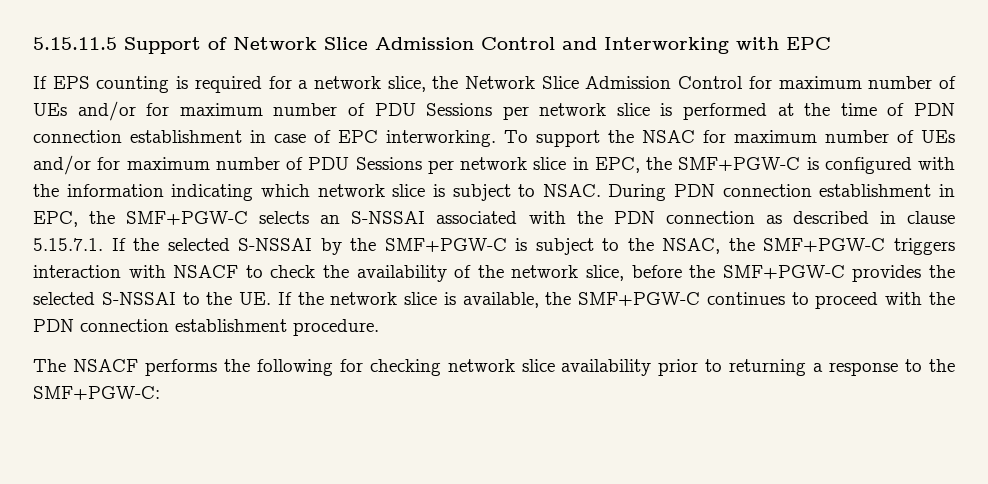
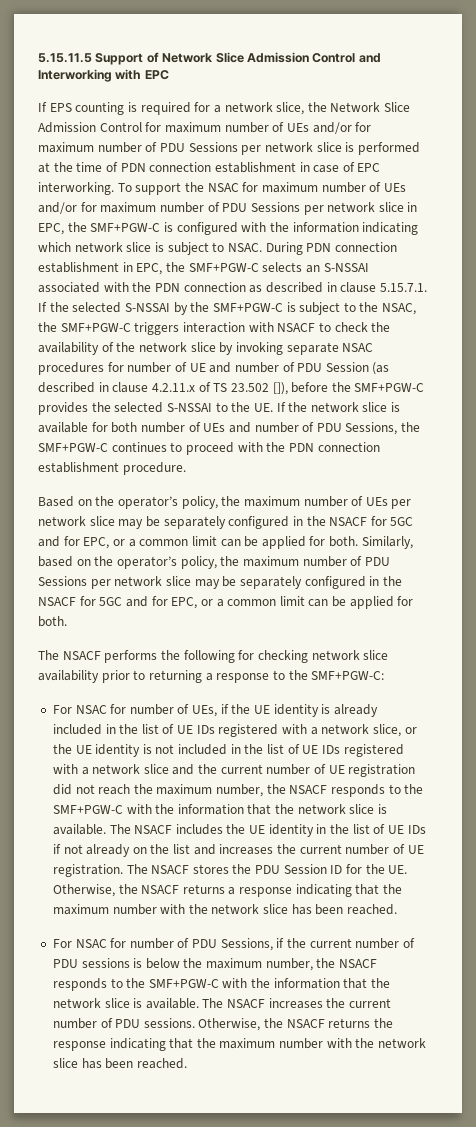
- During PDN connection establishment in EPC, the SMF+PGW-C selects an S-NSSAI associated with the PDN connection as described in clause 5.15.7.1. If the selected S-NSSAI by the SMF+PGW-C is subject to the NSAC, the SMF+PGW-C triggers interaction with NSACF to check the availability of the network slice, before the SMF+PGW-C provides the selected S-NSSAI to the UE. If the network slice is available, the SMF+PGW-C continues to proceed with the PDN connection establishment procedure.
+ During PDN connection establishment in EPC, the SMF+PGW-C selects an S-NSSAI associated with the PDN connection as described in clause 5.15.7.1. If the selected S-NSSAI by the SMF+PGW-C is subject to the NSAC, the SMF+PGW-C triggers interaction with NSACF to check the availability of the network slice by invoking separate NSAC procedures for number of UE and number of PDU Session (as described in clause 4.2.11.x of TS 23.502 []), before the SMF+PGW-C provides the selected S-NSSAI to the UE. If the network slice is available for both number of UEs and number of PDU Sessions, the SMF+PGW-C continues to proceed with the PDN connection establishment procedure.
+ Based on the operator’s policy, the maximum number of UEs per network slice may be separately configured in the NSACF for 5GC and for EPC, or a common limit can be applied for both. Similarly, based on the operator’s policy, the maximum number of PDU Sessions per network slice may be separately configured in the NSACF for 5GC and for EPC, or a common limit can be applied for both.
+ For NSAC for number of UEs, if the UE identity is already included in the list of UE IDs registered with a network slice, or the UE identity is not included in the list of UE IDs registered with a network slice and the current number of UE registration did not reach the maximum number, the NSACF responds to the SMF+PGW-C with the information that the network slice is available. The NSACF includes the UE identity in the list of UE IDs if not already on the list and increases the current number of UE registration. The NSACF stores the PDU Session ID for the UE. Otherwise, the NSACF returns a response indicating that the maximum number with the network slice has been reached.
+ For NSAC for number of PDU Sessions, if the current number of PDU sessions is below the maximum number, the NSACF responds to the SMF+PGW-C with the information that the network slice is available. The NSACF increases the current number of PDU sessions. Otherwise, the NSACF returns the response indicating that the maximum number with the network slice has been reached.

